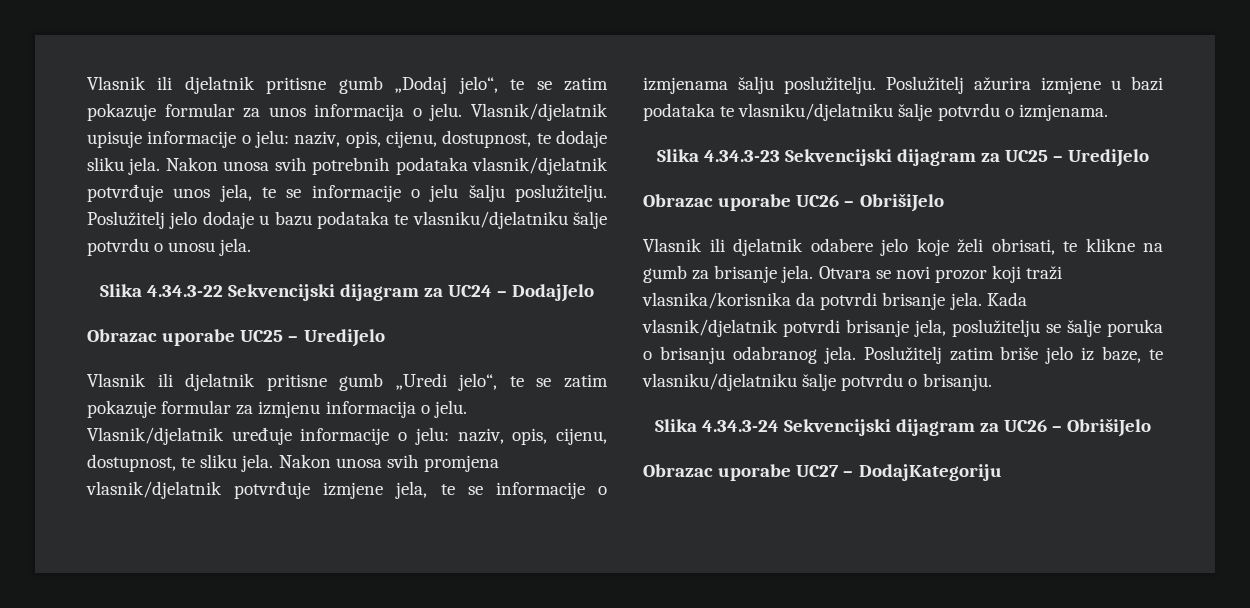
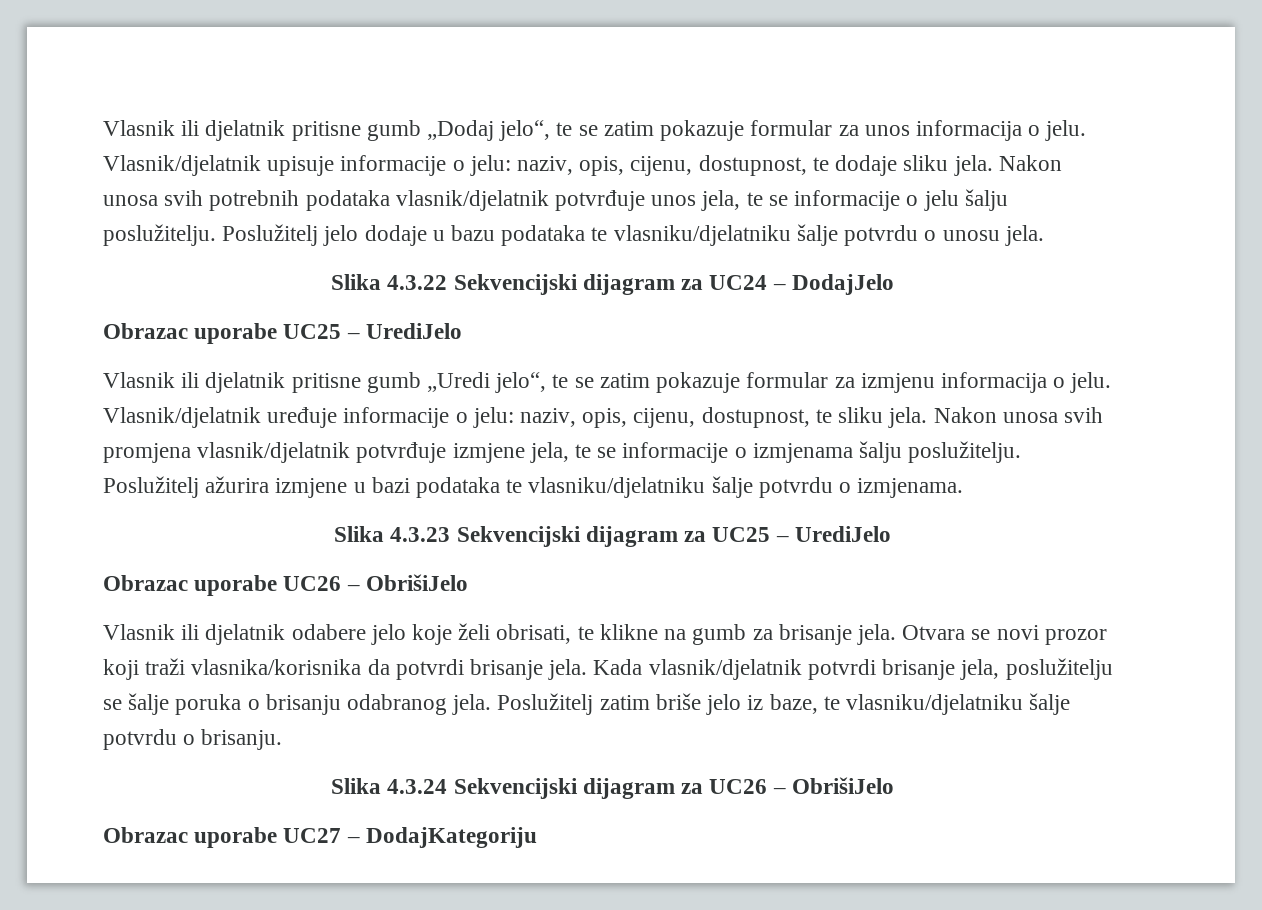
- Slika 4.34.3-22 Sekvencijski dijagram za UC24 – DodajJelo
+ Slika 4.3.22 Sekvencijski dijagram za UC24 – DodajJelo
- Slika 4.34.3-23 Sekvencijski dijagram za UC25 – UrediJelo
+ Slika 4.3.23 Sekvencijski dijagram za UC25 – UrediJelo
- Slika 4.34.3-24 Sekvencijski dijagram za UC26 – ObrišiJelo
+ Slika 4.3.24 Sekvencijski dijagram za UC26 – ObrišiJelo

